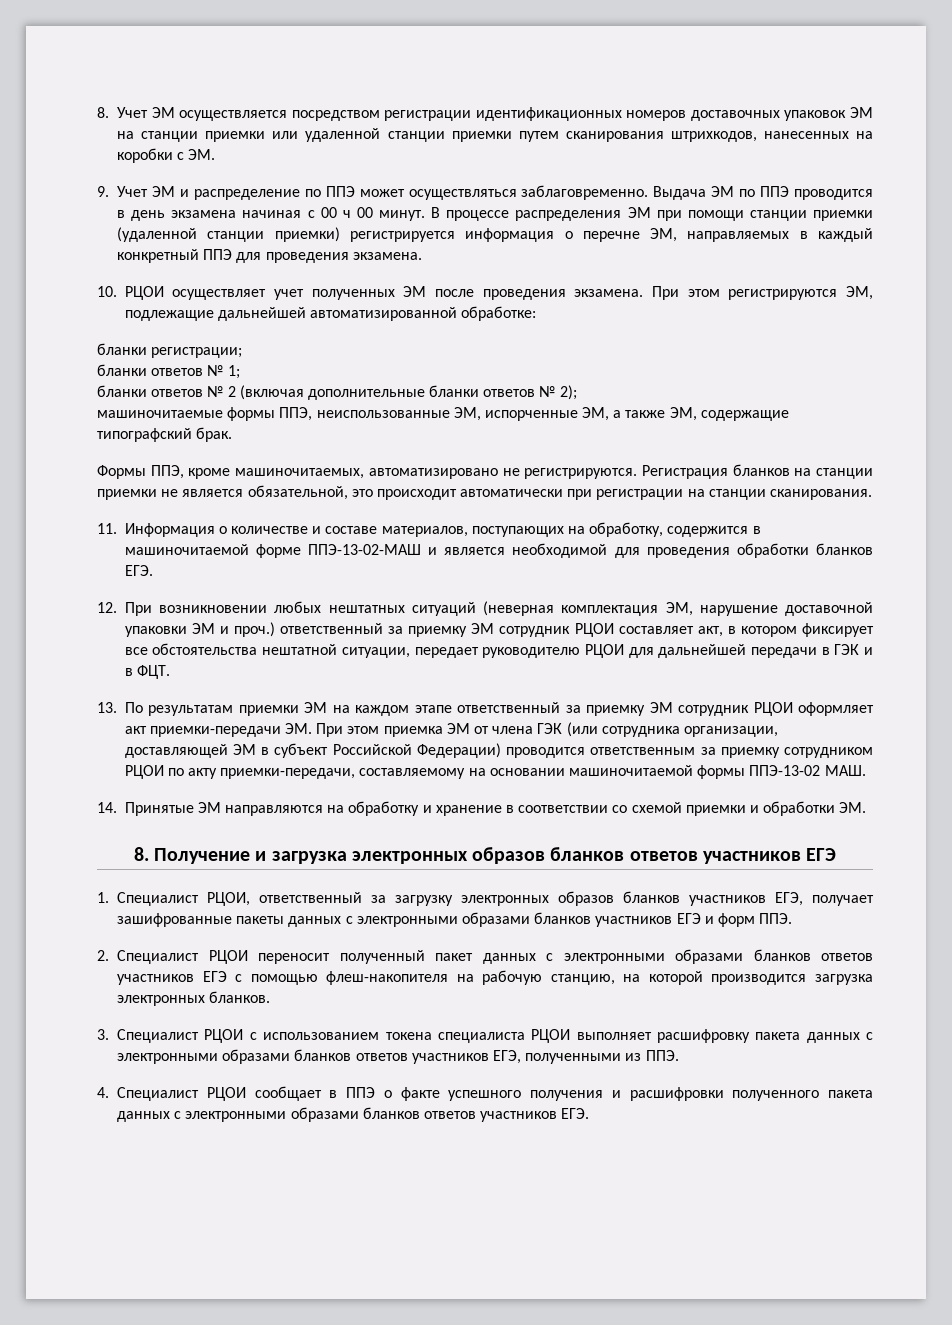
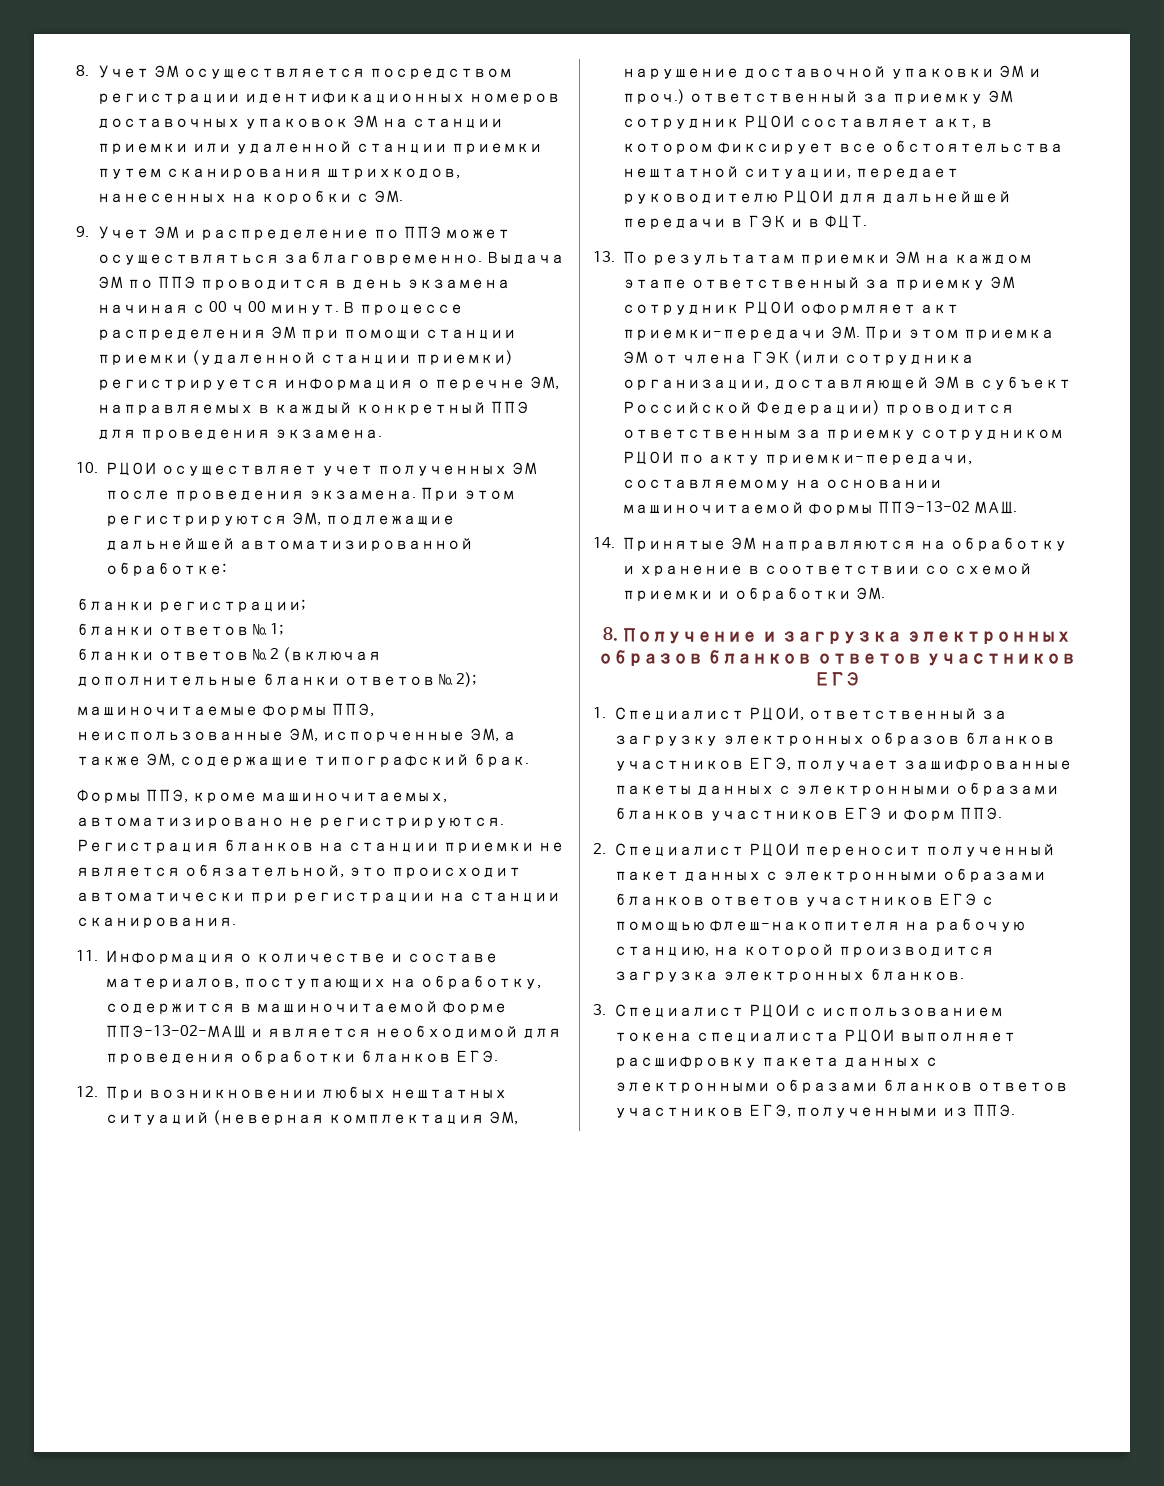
- 4. Специалист РЦОИ сообщает в ППЭ о факте успешного получения и расшифровки полученного пакета данных с электронными образами бланков ответов участников ЕГЭ.

